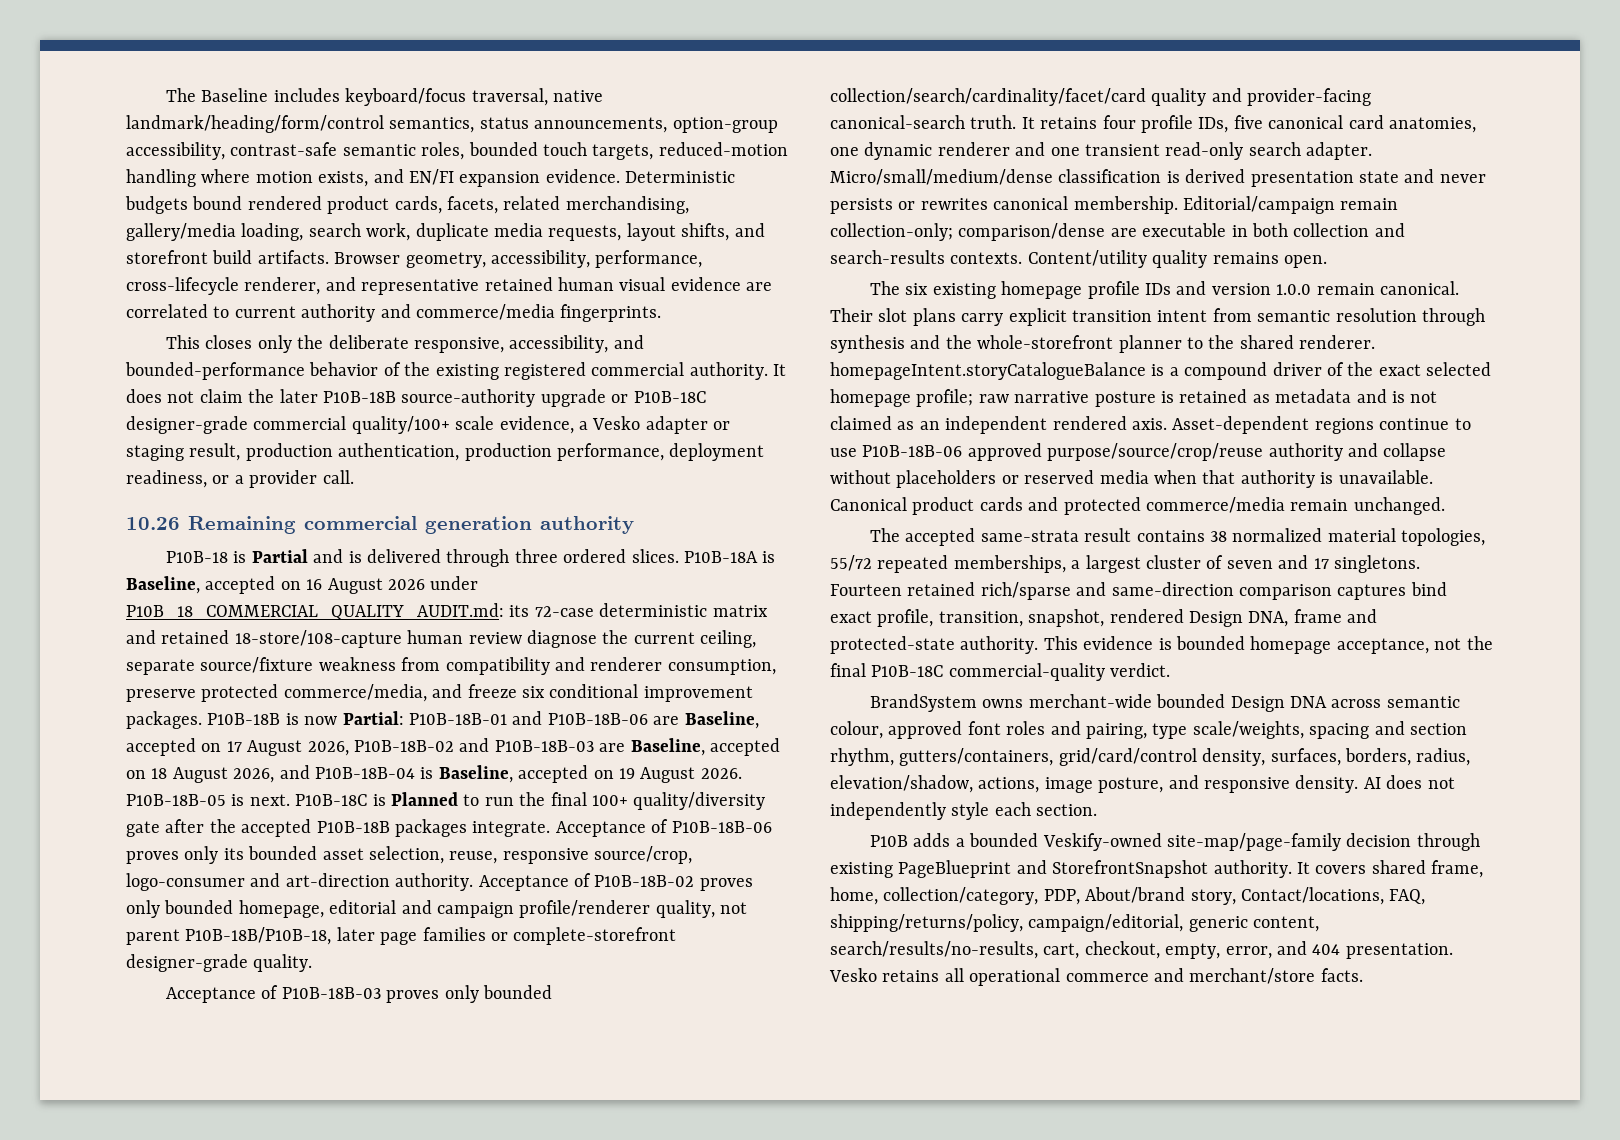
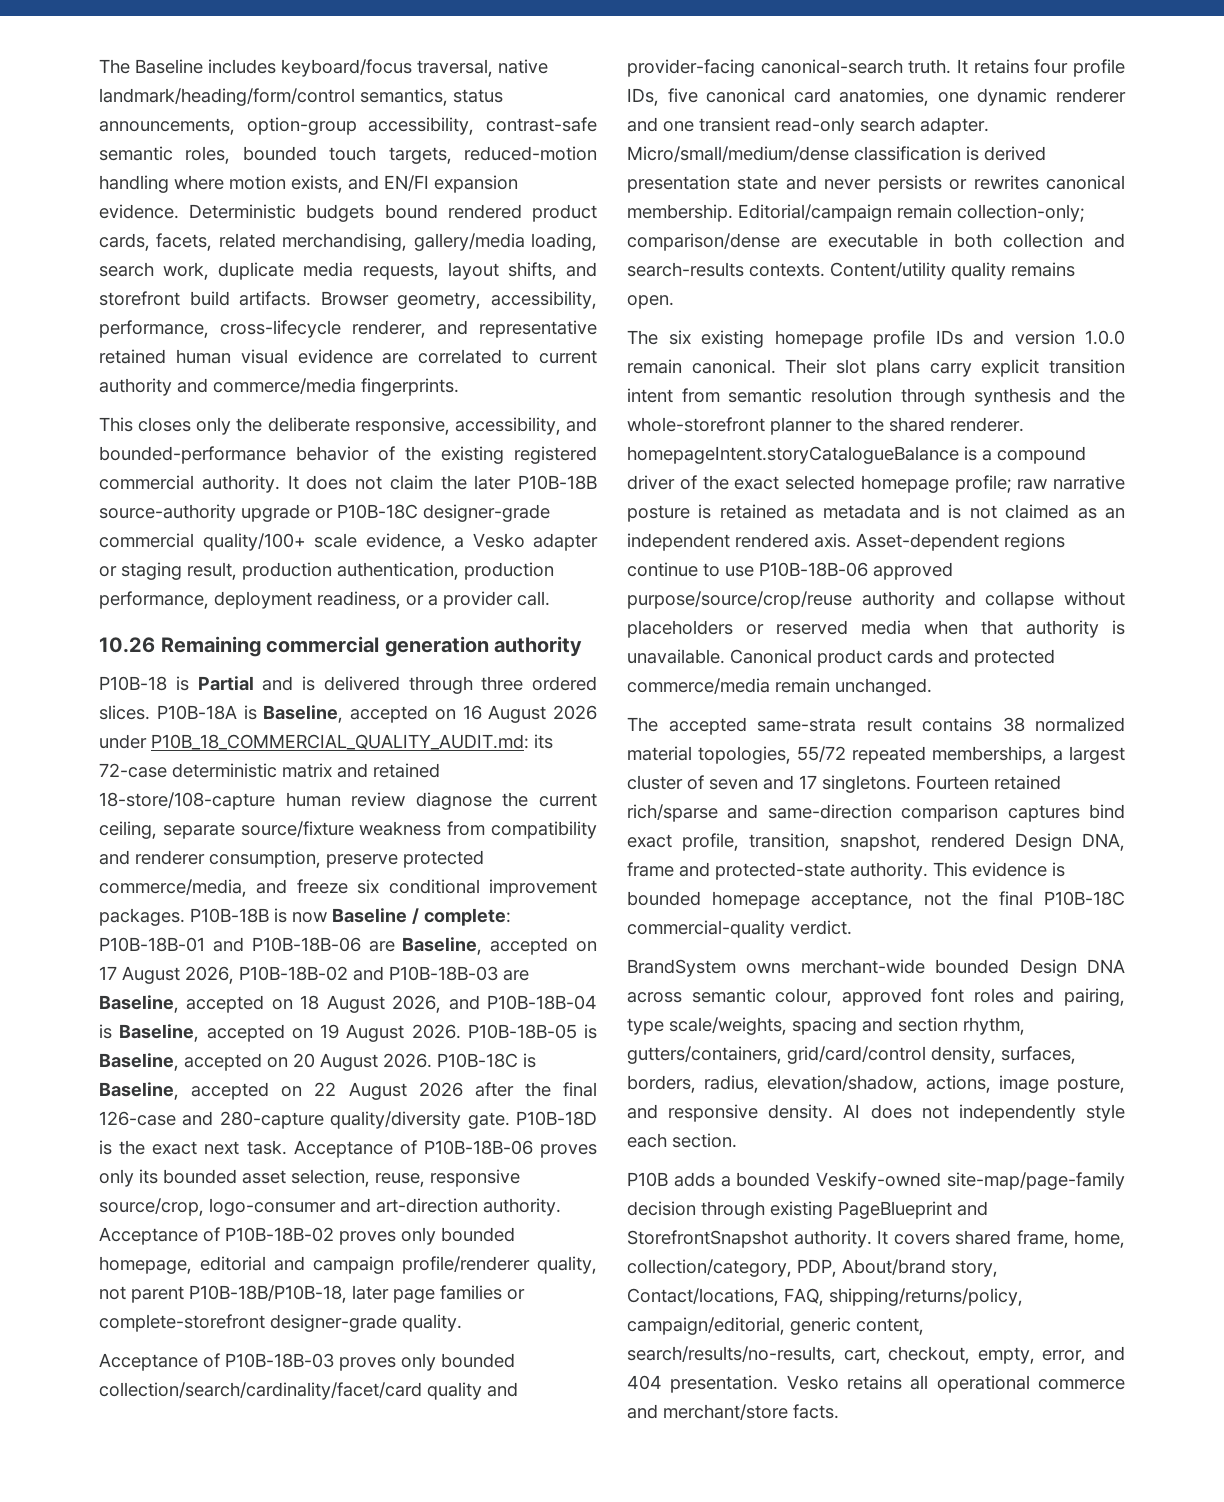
- P10B-18B is now Partial: P10B-18B-01 and P10B-18B-06 are Baseline, accepted on 17 August 2026, P10B-18B-02 and P10B-18B-03 are Baseline, accepted on 18 August 2026, and P10B-18B-04 is Baseline, accepted on 19 August 2026.
+ P10B-18B is now Baseline / complete: P10B-18B-01 and P10B-18B-06 are Baseline, accepted on 17 August 2026, P10B-18B-02 and P10B-18B-03 are Baseline, accepted on 18 August 2026, and P10B-18B-04 is Baseline, accepted on 19 August 2026.
- P10B-18B-05 is next. P10B-18C is Planned to run the final 100+ quality/diversity gate after the accepted P10B-18B packages integrate.
+ P10B-18B-05 is Baseline, accepted on 20 August 2026. P10B-18C is Baseline, accepted on 22 August 2026 after the final 126-case and 280-capture quality/diversity gate. P10B-18D is the exact next task.

